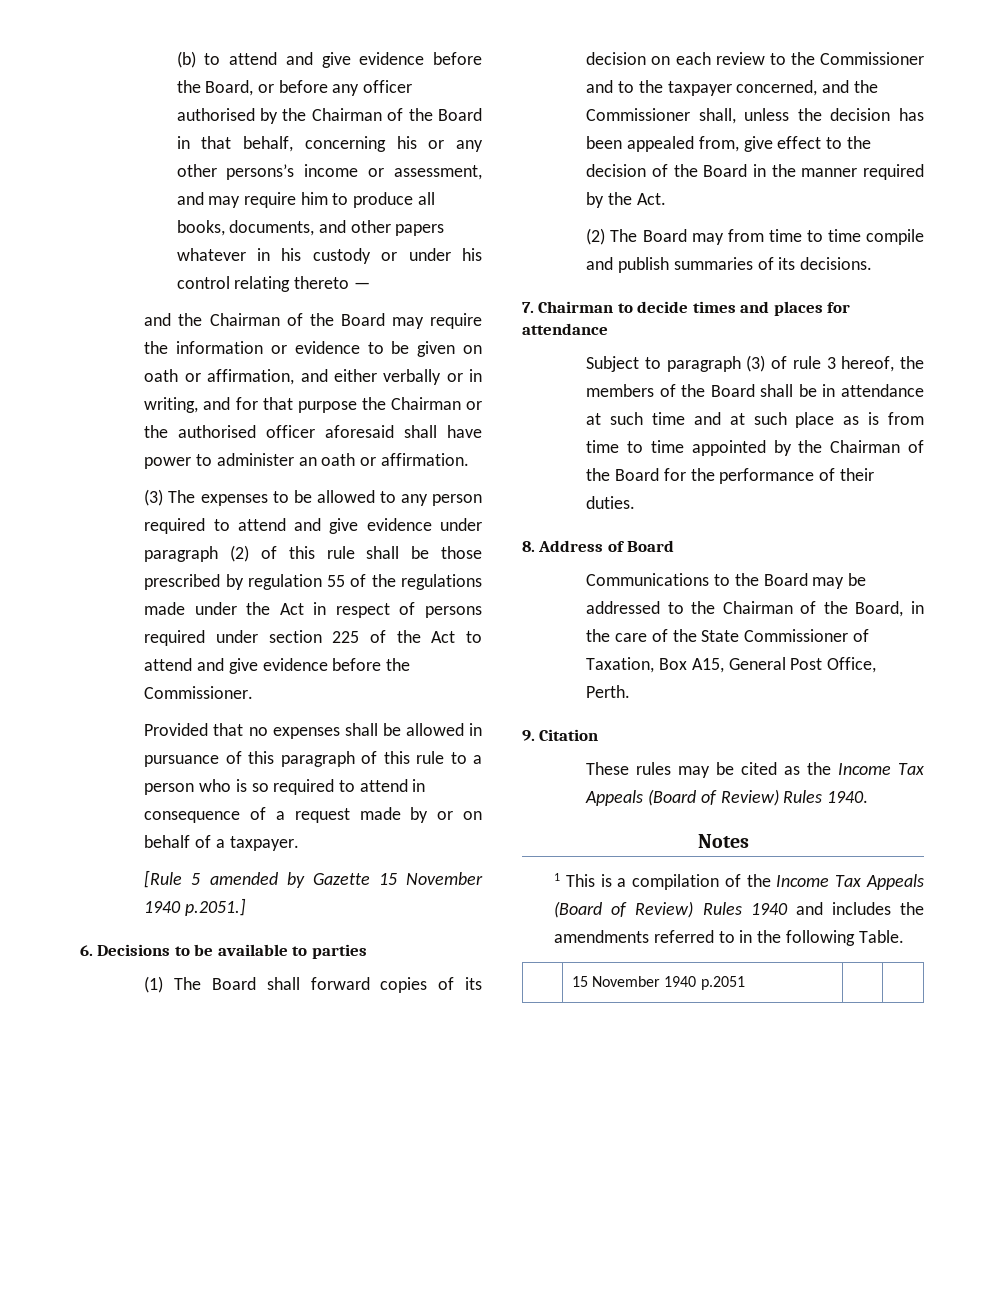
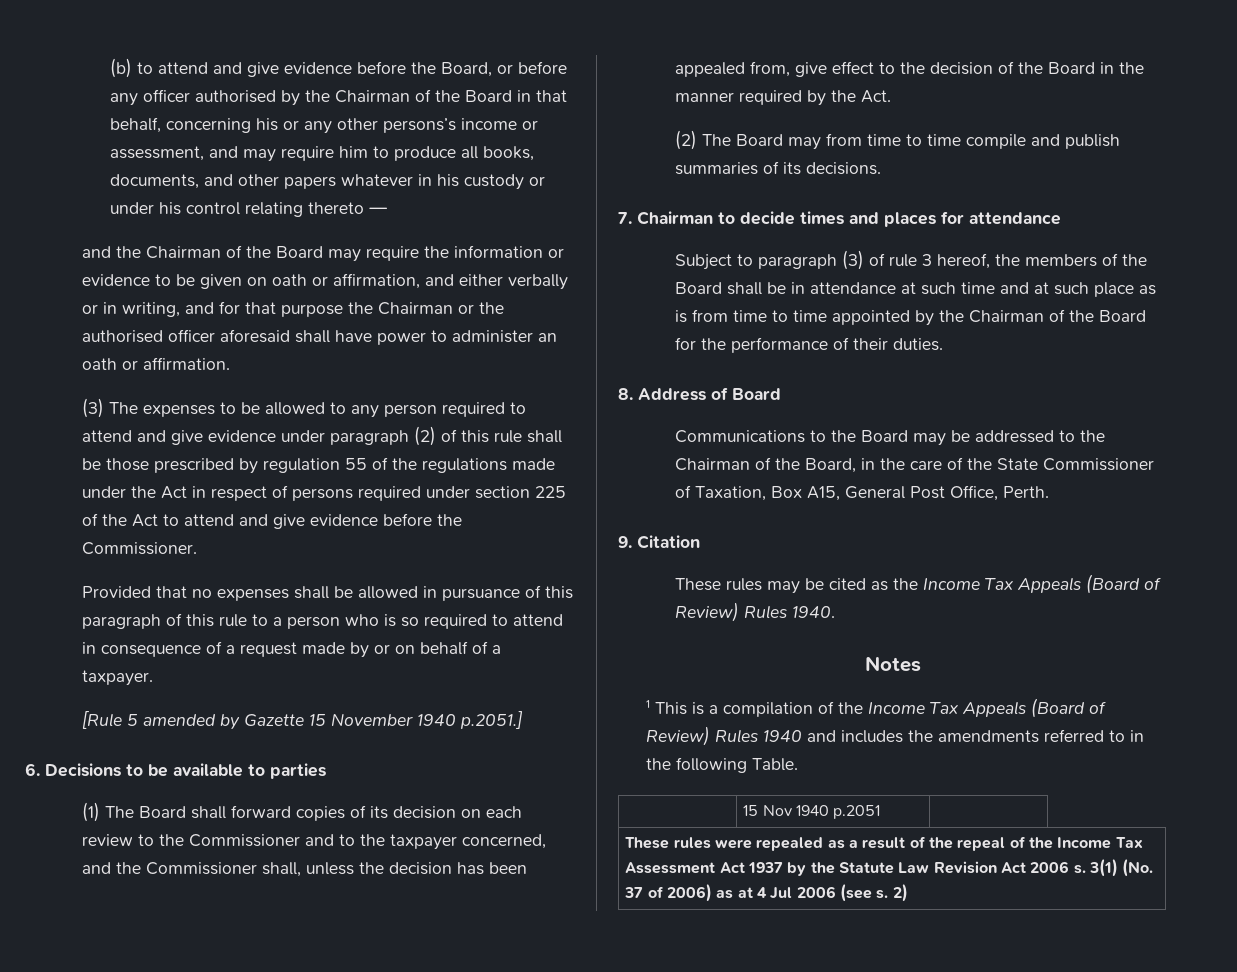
- | 15 November 1940 p.2051 | |
+ | 15 Nov 1940 p.2051 |
+ These rules were repealed as a result of the repeal of the Income Tax Assessment Act 1937 by the Statute Law Revision Act 2006 s. 3(1) (No. 37 of 2006) as at 4 Jul 2006 (see s. 2)

